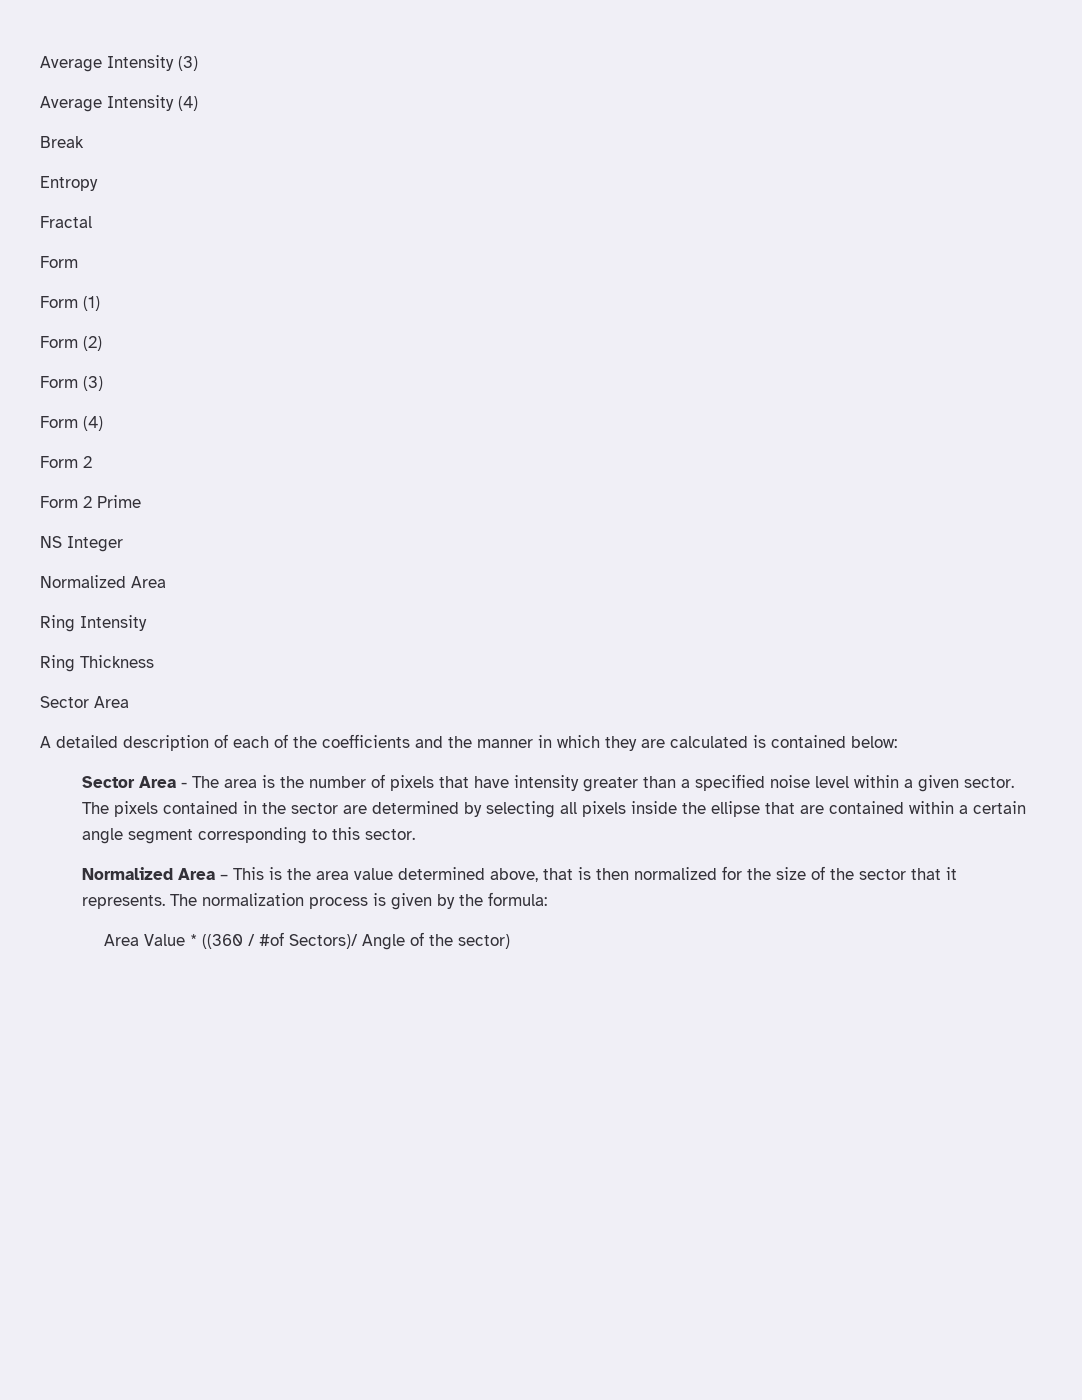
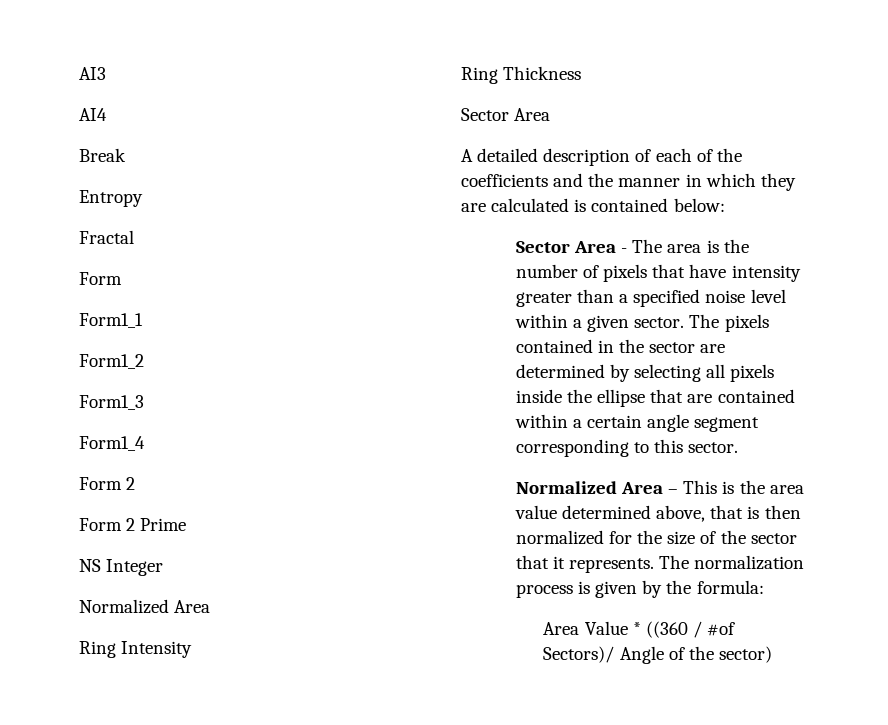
- Average Intensity (3)
- Average Intensity (4)
+ AI3
+ AI4
  Break
  Entropy
  Fractal
  Form
- Form (1)
- Form (2)
- Form (3)
- Form (4)
+ Form1_1
+ Form1_2
+ Form1_3
+ Form1_4

